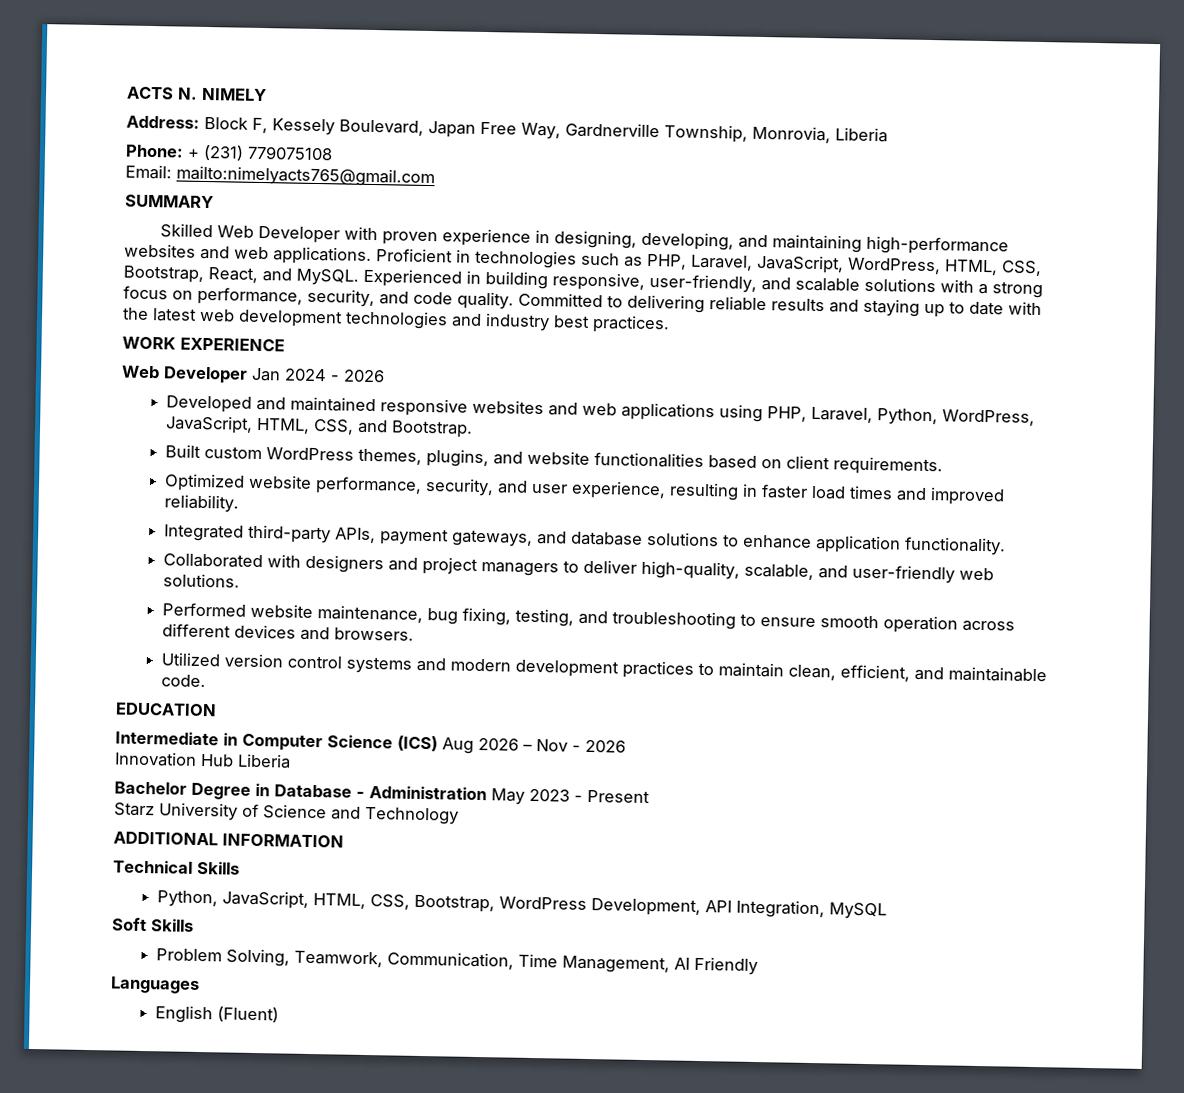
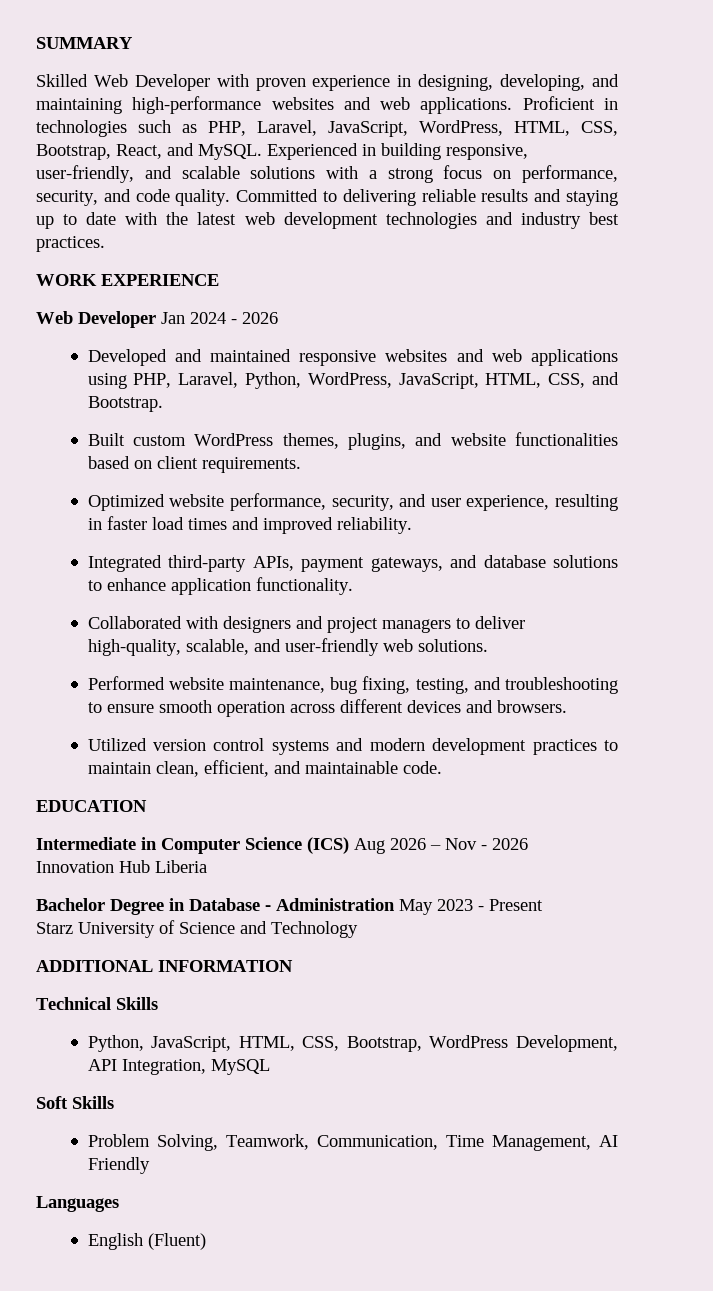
- ACTS N. NIMELY
- Address: Block F, Kessely Boulevard, Japan Free Way, Gardnerville Township, Monrovia, Liberia
- Phone: + (231) 779075108
- Email: mailto:nimelyacts765@gmail.com

